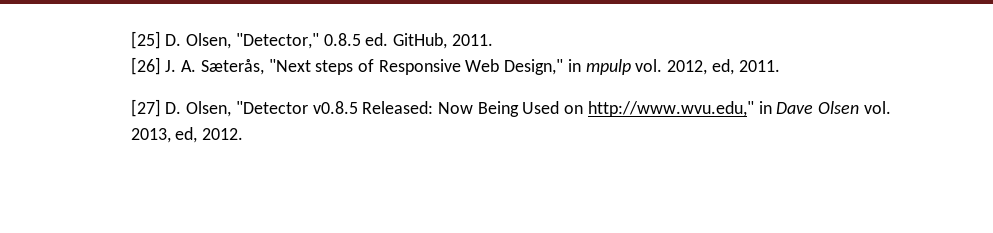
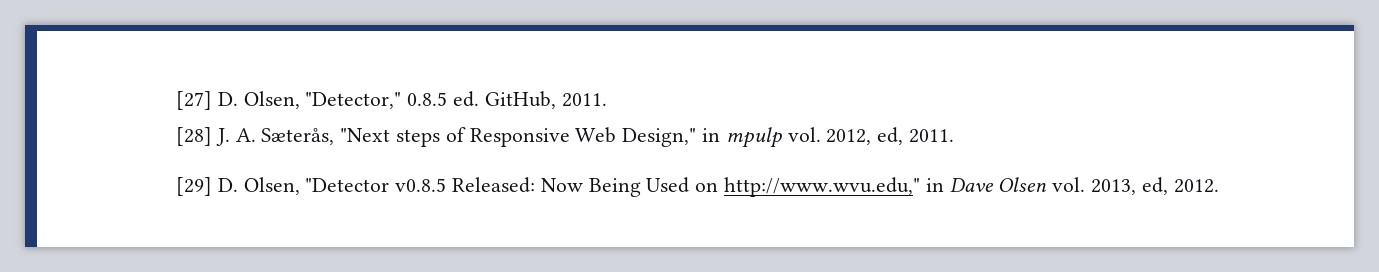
- [25] D. Olsen, "Detector," 0.8.5 ed. GitHub, 2011.
+ [27] D. Olsen, "Detector," 0.8.5 ed. GitHub, 2011.
- [26] J. A. Sæterås, "Next steps of Responsive Web Design," in mpulp vol. 2012, ed, 2011.
+ [28] J. A. Sæterås, "Next steps of Responsive Web Design," in mpulp vol. 2012, ed, 2011.
- [27] D. Olsen, "Detector v0.8.5 Released: Now Being Used on http://www.wvu.edu," in Dave Olsen vol. 2013, ed, 2012.
+ [29] D. Olsen, "Detector v0.8.5 Released: Now Being Used on http://www.wvu.edu," in Dave Olsen vol. 2013, ed, 2012.

